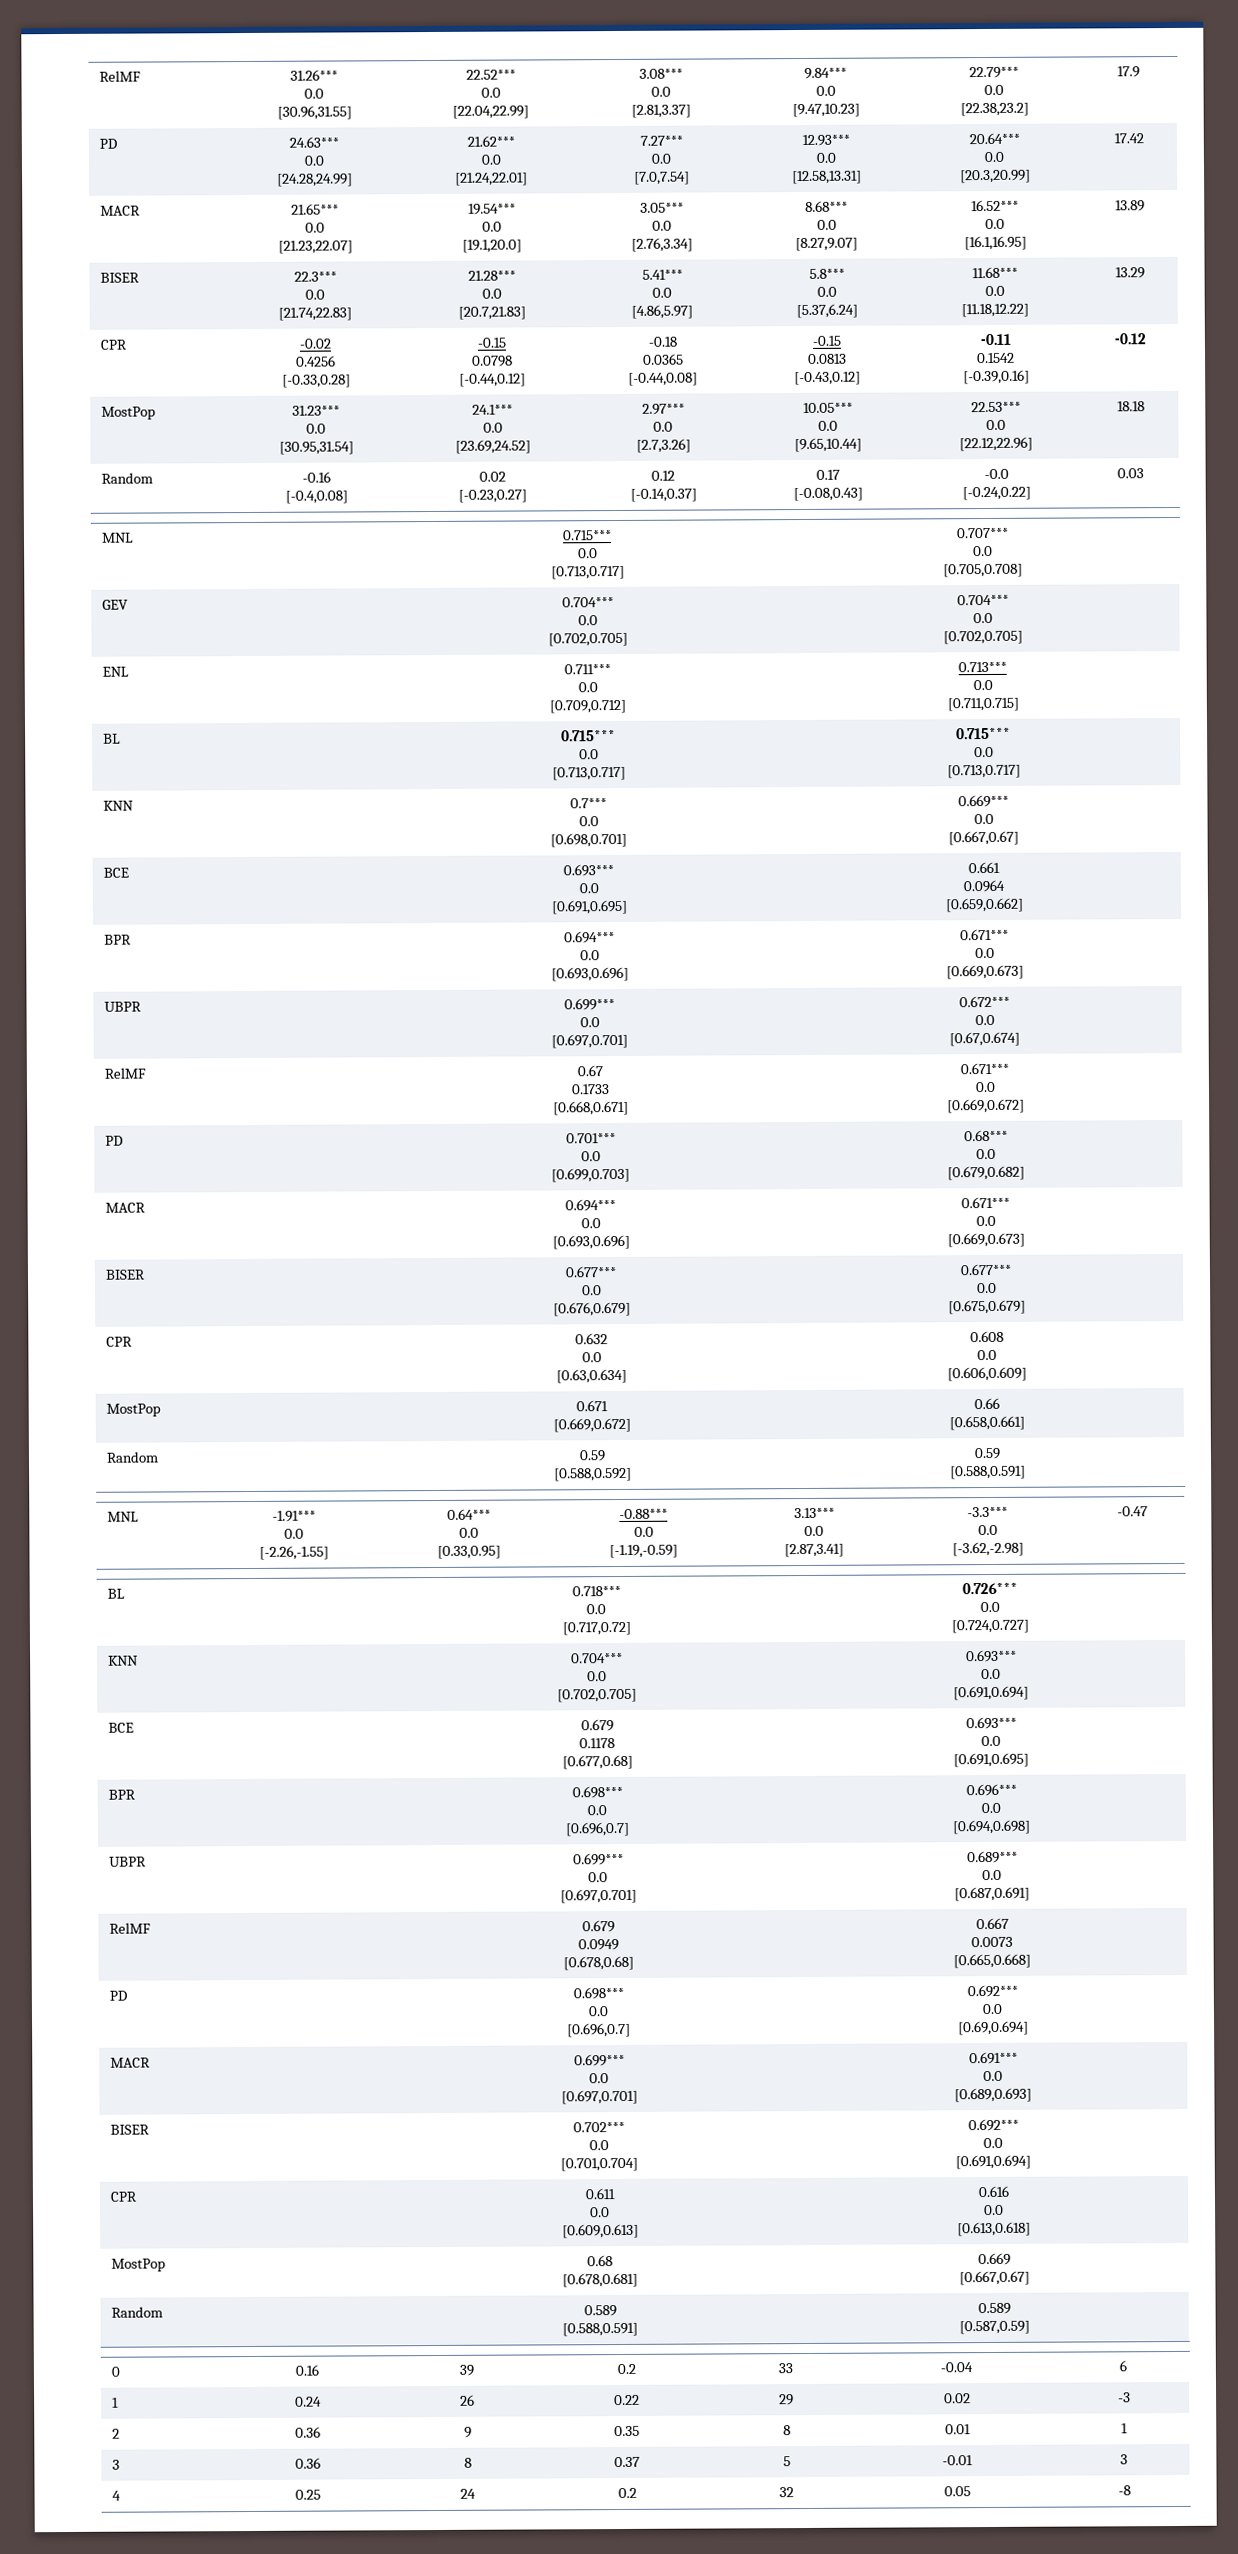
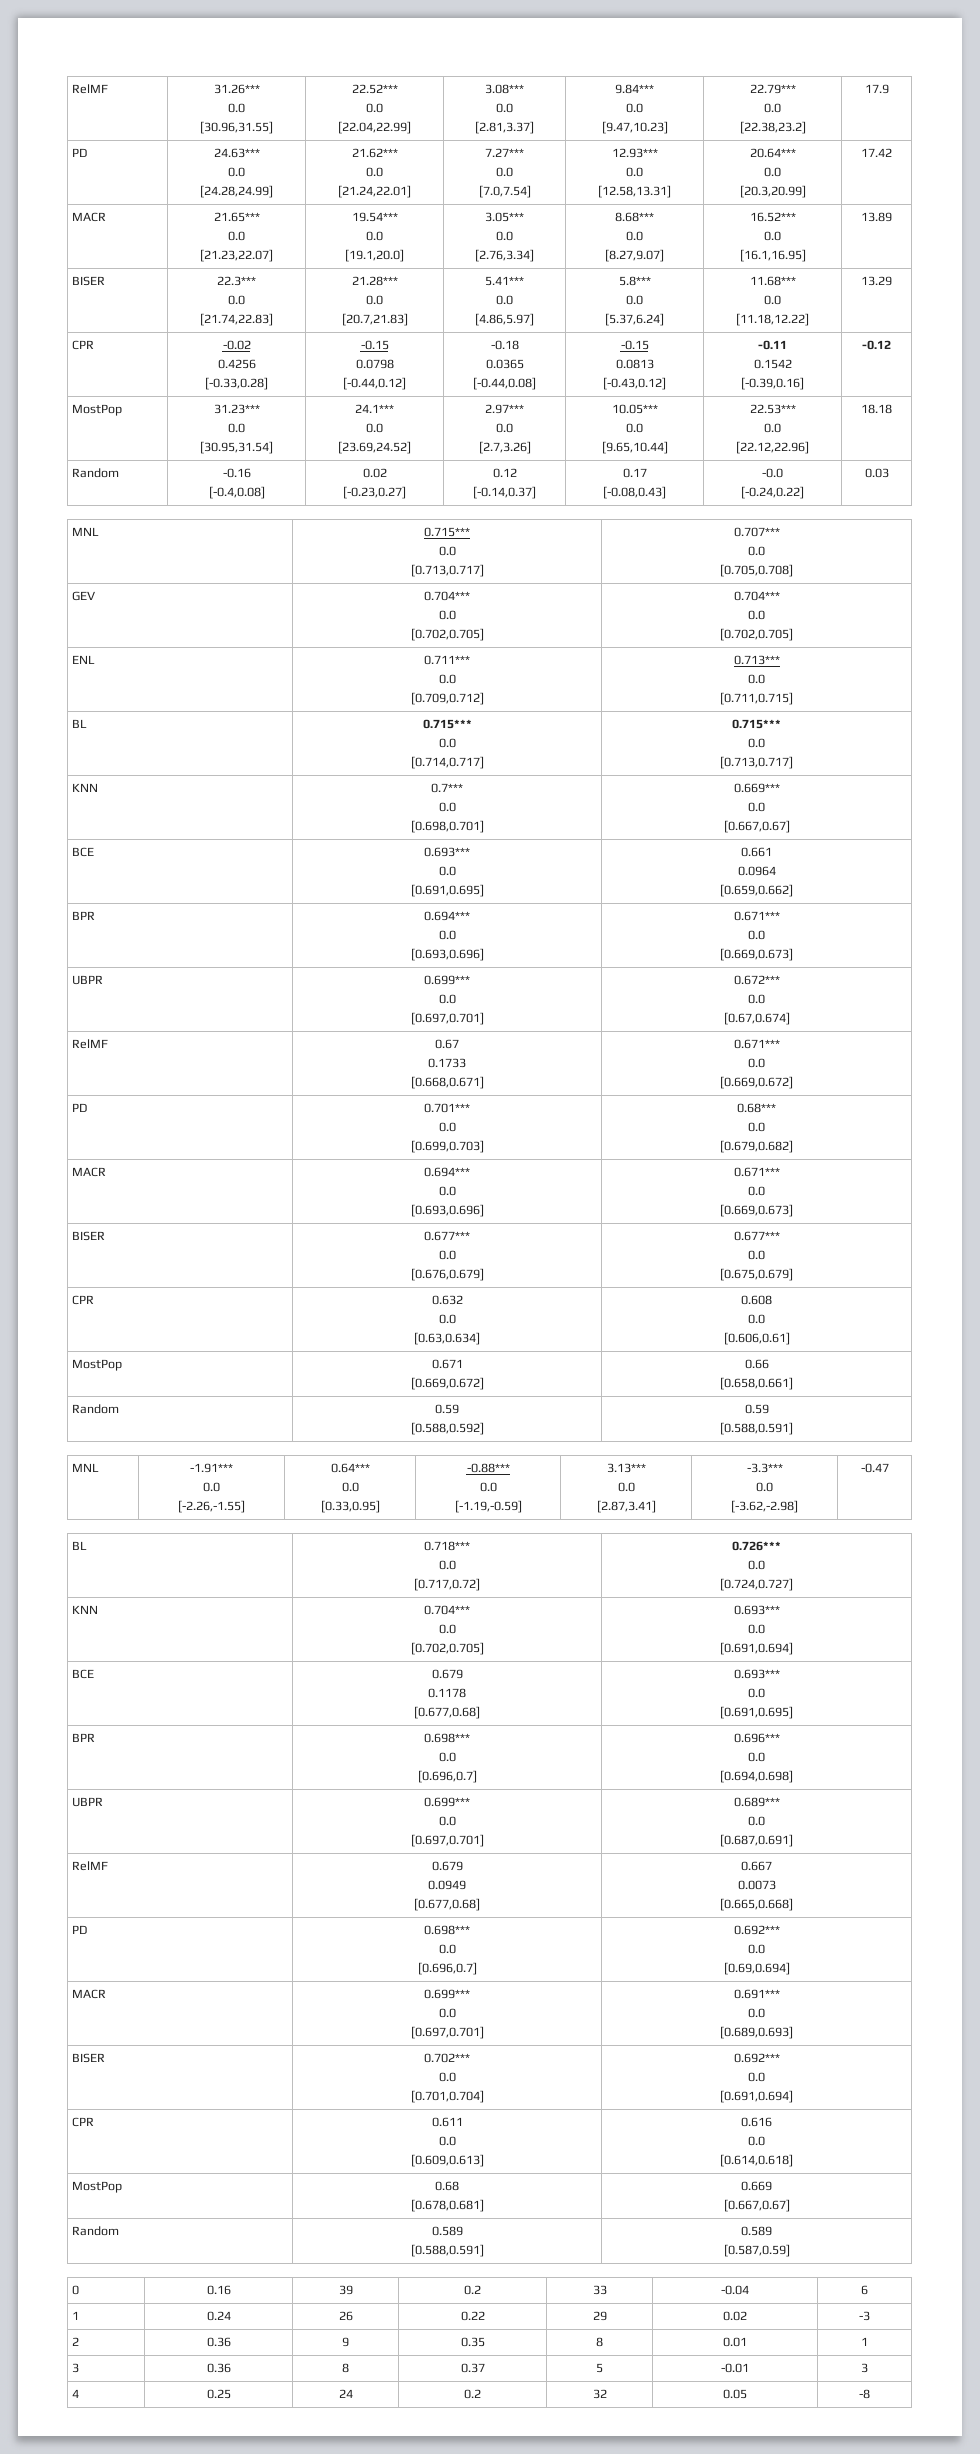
  BL | 0.715***
  0.0
- [0.713,0.717] | 0.715***
+ [0.714,0.717] | 0.715***
  CPR | 0.632
  0.0
  [0.63,0.634] | 0.608
  0.0
- [0.606,0.609]
+ [0.606,0.61]
  RelMF | 0.679
  0.0949
- [0.678,0.68] | 0.667
+ [0.677,0.68] | 0.667
  CPR | 0.611
  0.0
  [0.609,0.613] | 0.616
  0.0
- [0.613,0.618]
+ [0.614,0.618]

